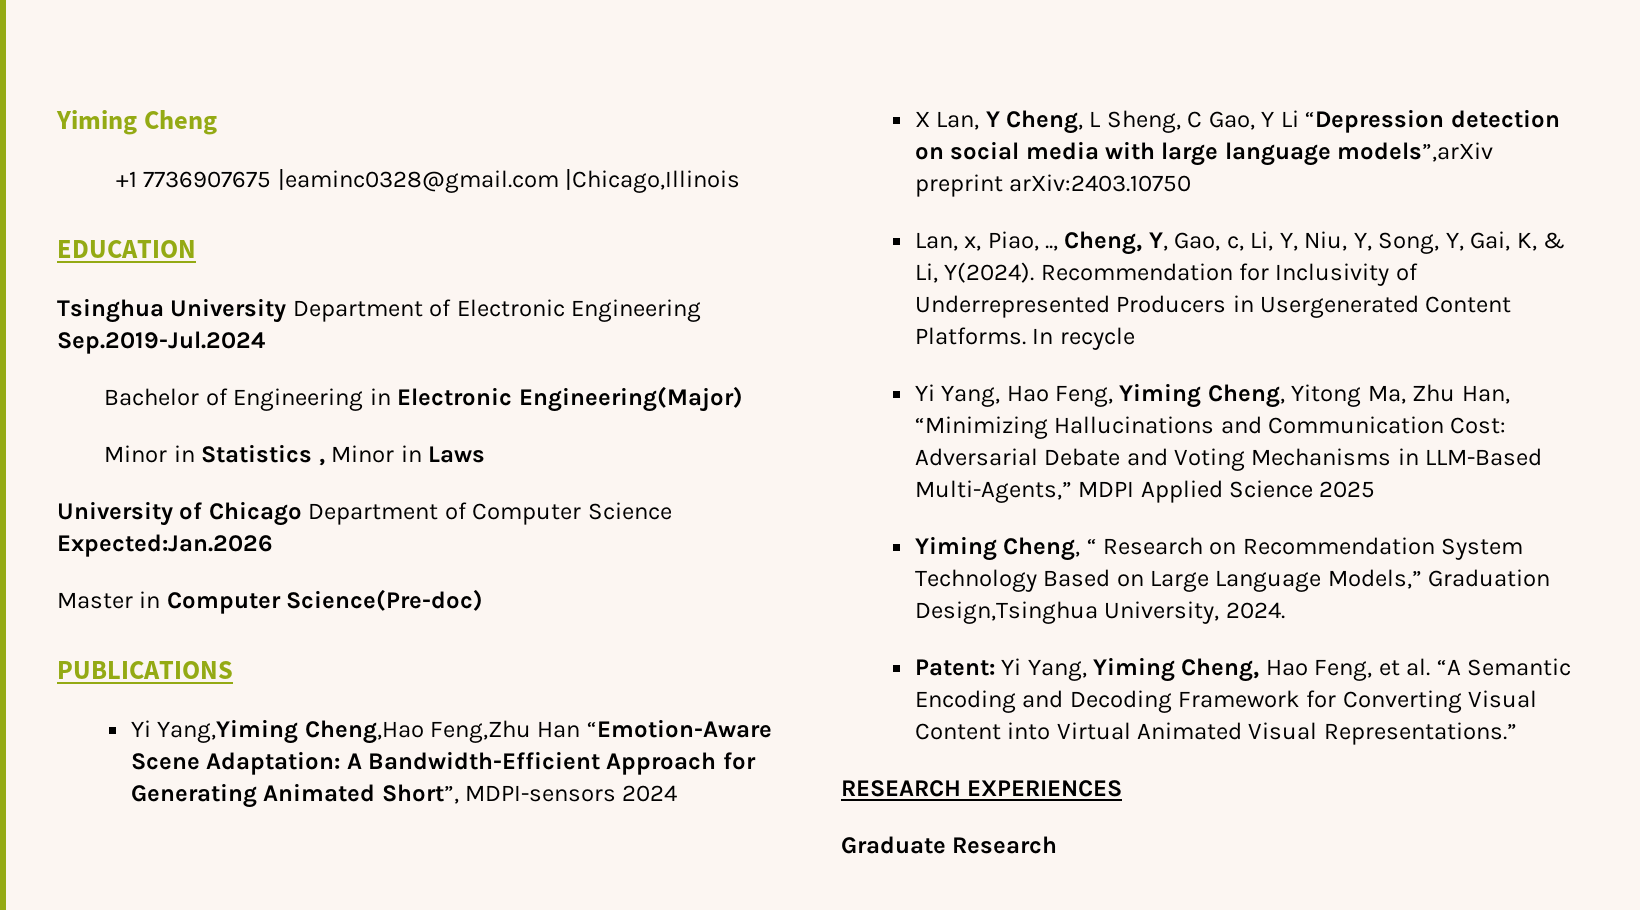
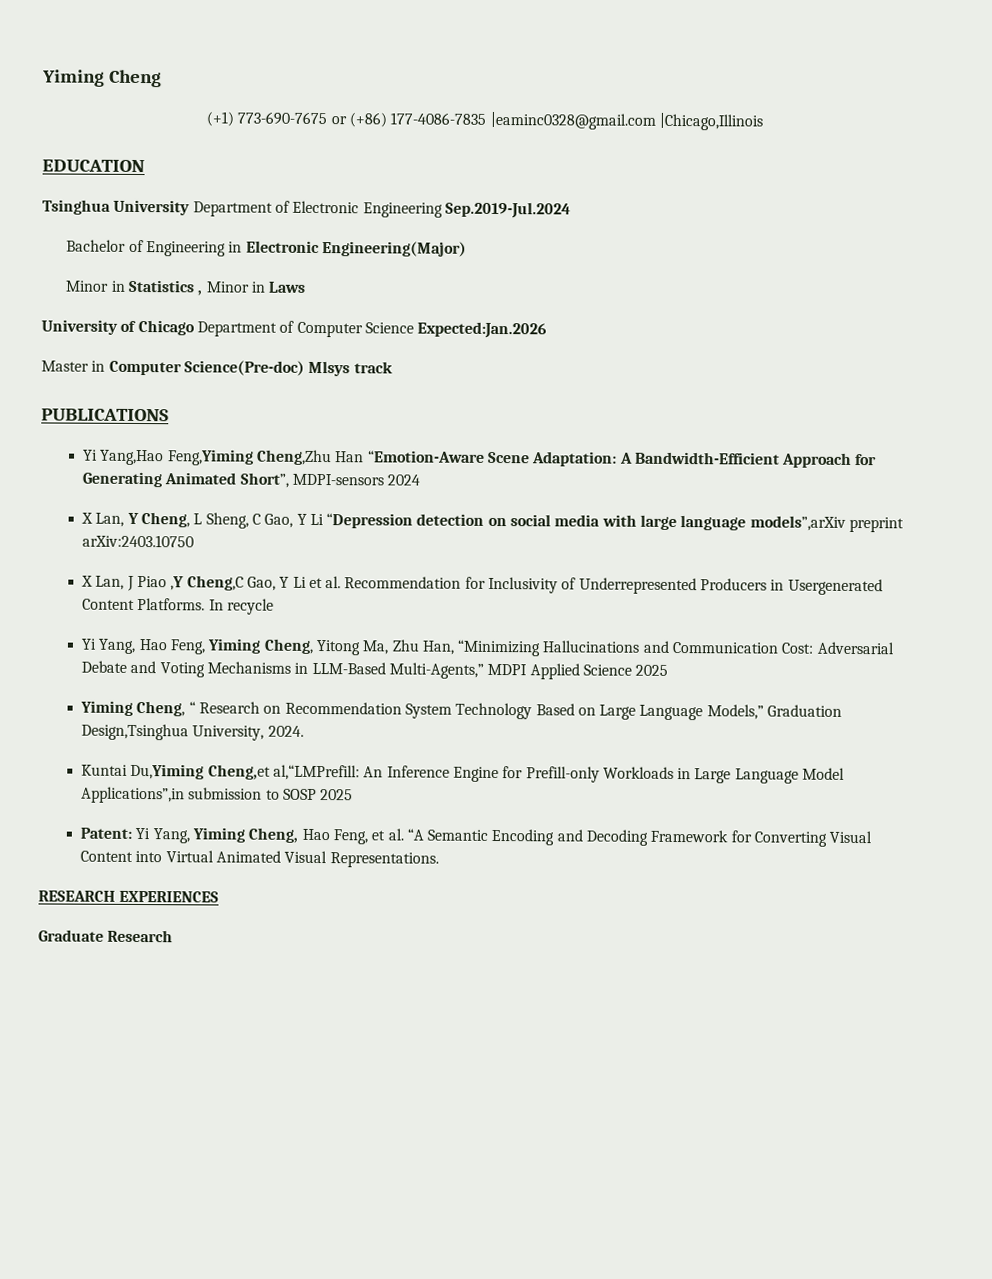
- +1 7736907675 |eaminc0328@gmail.com |Chicago,Illinois
+ (+1) 773-690-7675 or (+86) 177-4086-7835 |eaminc0328@gmail.com |Chicago,Illinois
- Master in Computer Science(Pre-doc)
+ Master in Computer Science(Pre-doc) Mlsys track
- Yi Yang,Yiming Cheng,Hao Feng,Zhu Han “Emotion-Aware Scene Adaptation: A Bandwidth-Efficient Approach for Generating Animated Short”, MDPI-sensors 2024
+ Yi Yang,Hao Feng,Yiming Cheng,Zhu Han “Emotion-Aware Scene Adaptation: A Bandwidth-Efficient Approach for Generating Animated Short”, MDPI-sensors 2024
- Lan, x, Piao, .., Cheng, Y, Gao, c, Li, Y, Niu, Y, Song, Y, Gai, K, & Li, Y(2024). Recommendation for Inclusivity of Underrepresented Producers in Usergenerated Content Platforms.
+ X Lan, J Piao ,Y Cheng,C Gao, Y Li et al. Recommendation for Inclusivity of Underrepresented Producers in Usergenerated Content Platforms.
+ Kuntai Du,Yiming Cheng,et al,“LMPrefill: An Inference Engine for Prefill-only Workloads in Large Language Model Applications”,in submission to SOSP 2025
- Patent: Yi Yang, Yiming Cheng, Hao Feng, et al. “A Semantic Encoding and Decoding Framework for Converting Visual Content into Virtual Animated Visual Representations.”
+ Patent: Yi Yang, Yiming Cheng, Hao Feng, et al. “A Semantic Encoding and Decoding Framework for Converting Visual Content into Virtual Animated Visual Representations.

